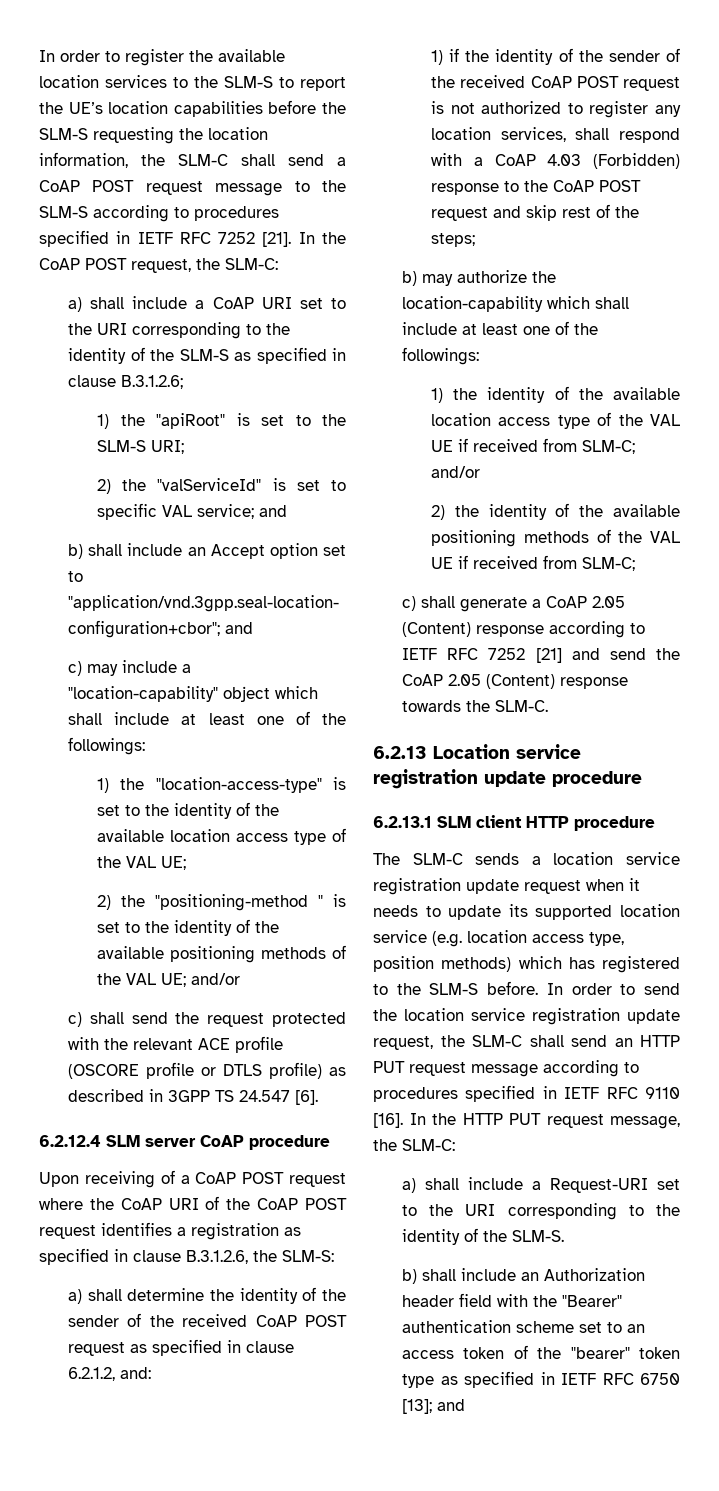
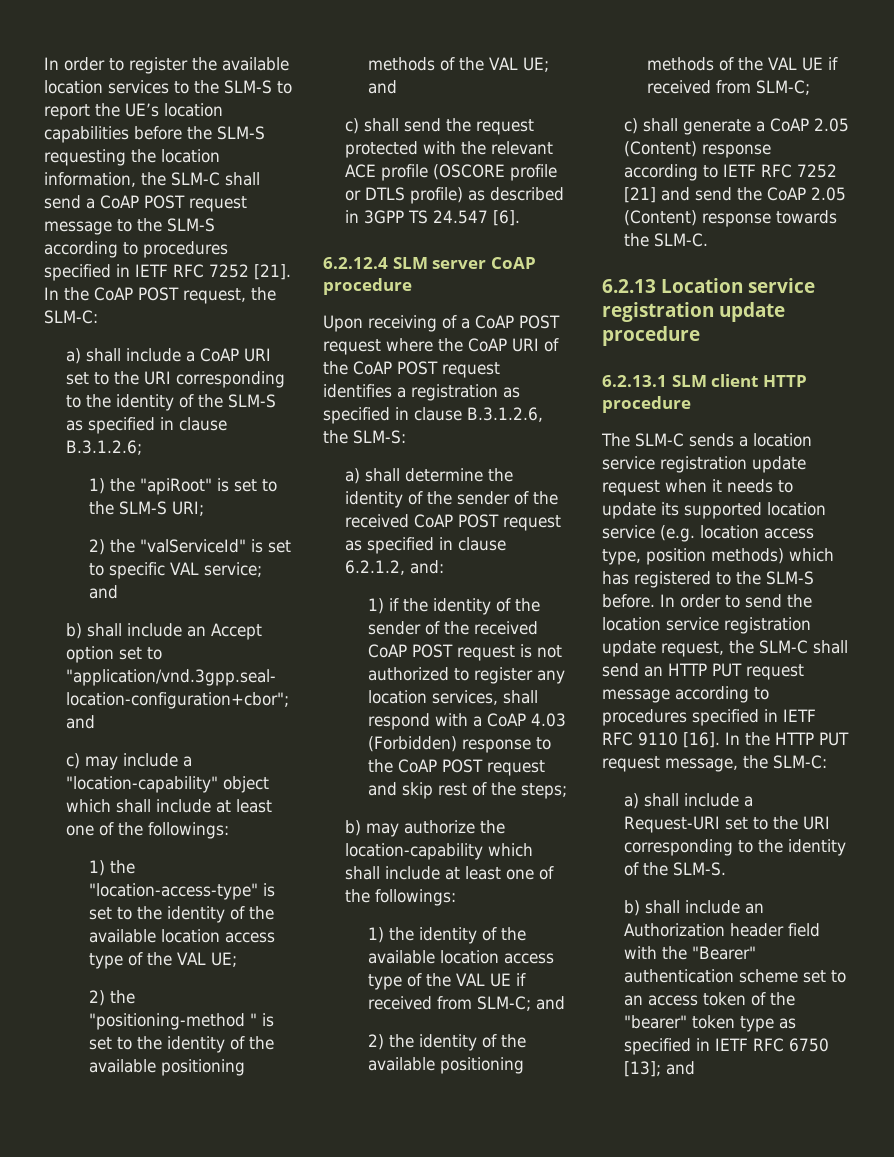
- 2) the "positioning-method " is set to the identity of the available positioning methods of the VAL UE; and/or
+ 2) the "positioning-method " is set to the identity of the available positioning methods of the VAL UE; and
- 1) the identity of the available location access type of the VAL UE if received from SLM-C; and/or
+ 1) the identity of the available location access type of the VAL UE if received from SLM-C; and

